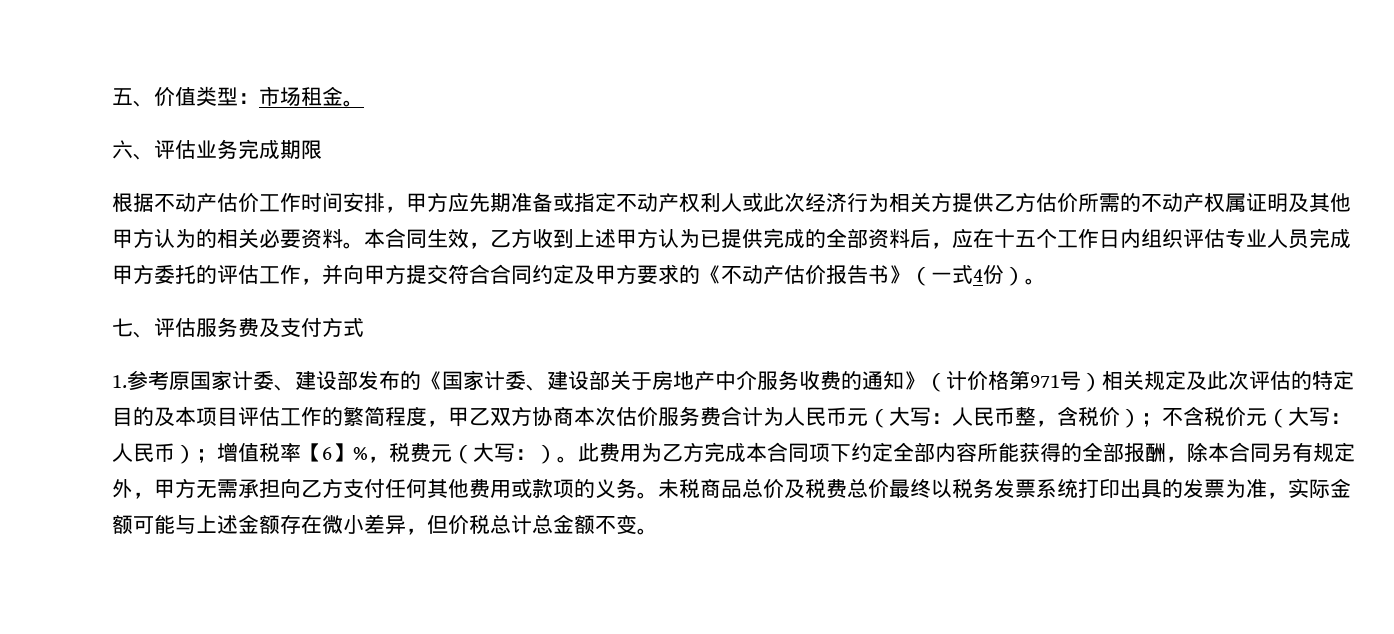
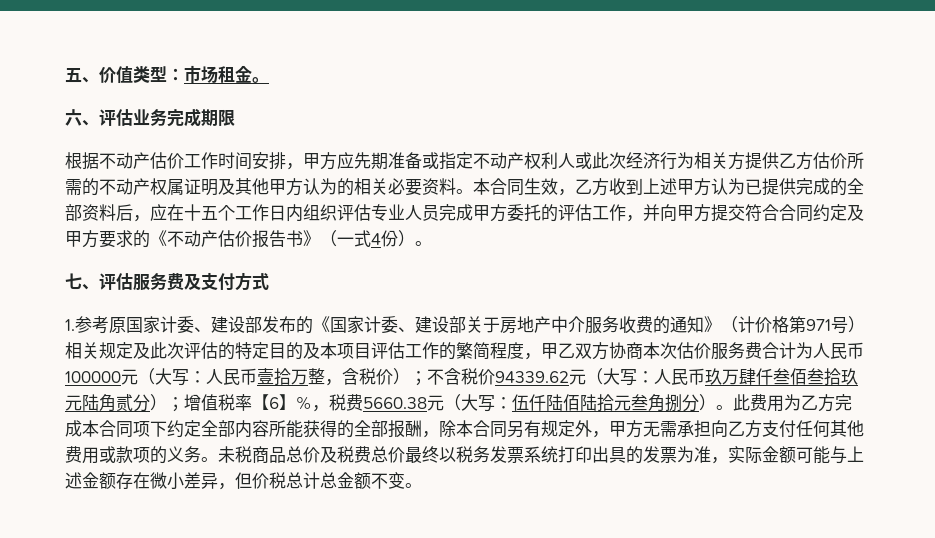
- 1.参考原国家计委、建设部发布的《国家计委、建设部关于房地产中介服务收费的通知》（计价格第971号）相关规定及此次评估的特定目的及本项目评估工作的繁简程度，甲乙双方协商本次估价服务费合计为人民币元（大写：人民币整，含税价）；
+ 1.参考原国家计委、建设部发布的《国家计委、建设部关于房地产中介服务收费的通知》（计价格第971号）相关规定及此次评估的特定目的及本项目评估工作的繁简程度，甲乙双方协商本次估价服务费合计为人民币100000元（大写：人民币壹拾万整，含税价）；
- 不含税价元（大写：人民币）；
+ 不含税价94339.62元（大写：人民币玖万肆仟叁佰叁拾玖元陆角贰分）；
- 增值税率【6】%，税费元（大写：）。
+ 增值税率【6】%，税费5660.38元（大写：伍仟陆佰陆拾元叁角捌分）。

